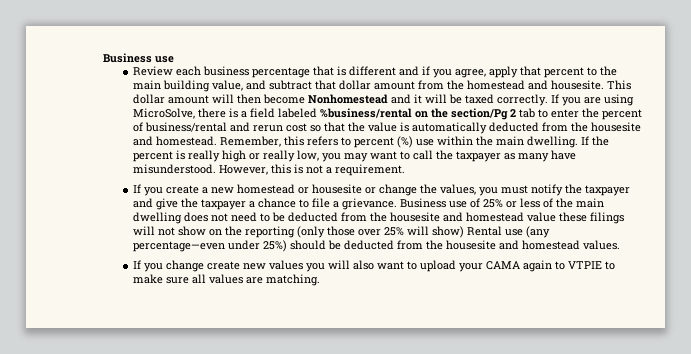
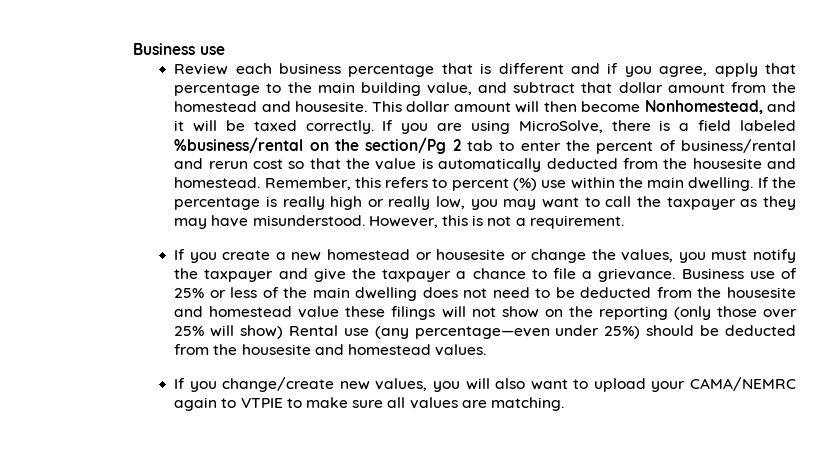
- Review each business percentage that is different and if you agree, apply that percent to the main building value, and subtract that dollar amount from the homestead and housesite.
+ Review each business percentage that is different and if you agree, apply that percentage to the main building value, and subtract that dollar amount from the homestead and housesite.
- This dollar amount will then become Nonhomestead and it will be taxed correctly.
+ This dollar amount will then become Nonhomestead, and it will be taxed correctly.
- If the percent is really high or really low, you may want to call the taxpayer as many have misunderstood.
+ If the percentage is really high or really low, you may want to call the taxpayer as they may have misunderstood.
- If you change create new values you will also want to upload your CAMA again to VTPIE to make sure all values are matching.
+ If you change/create new values, you will also want to upload your CAMA/NEMRC again to VTPIE to make sure all values are matching.

